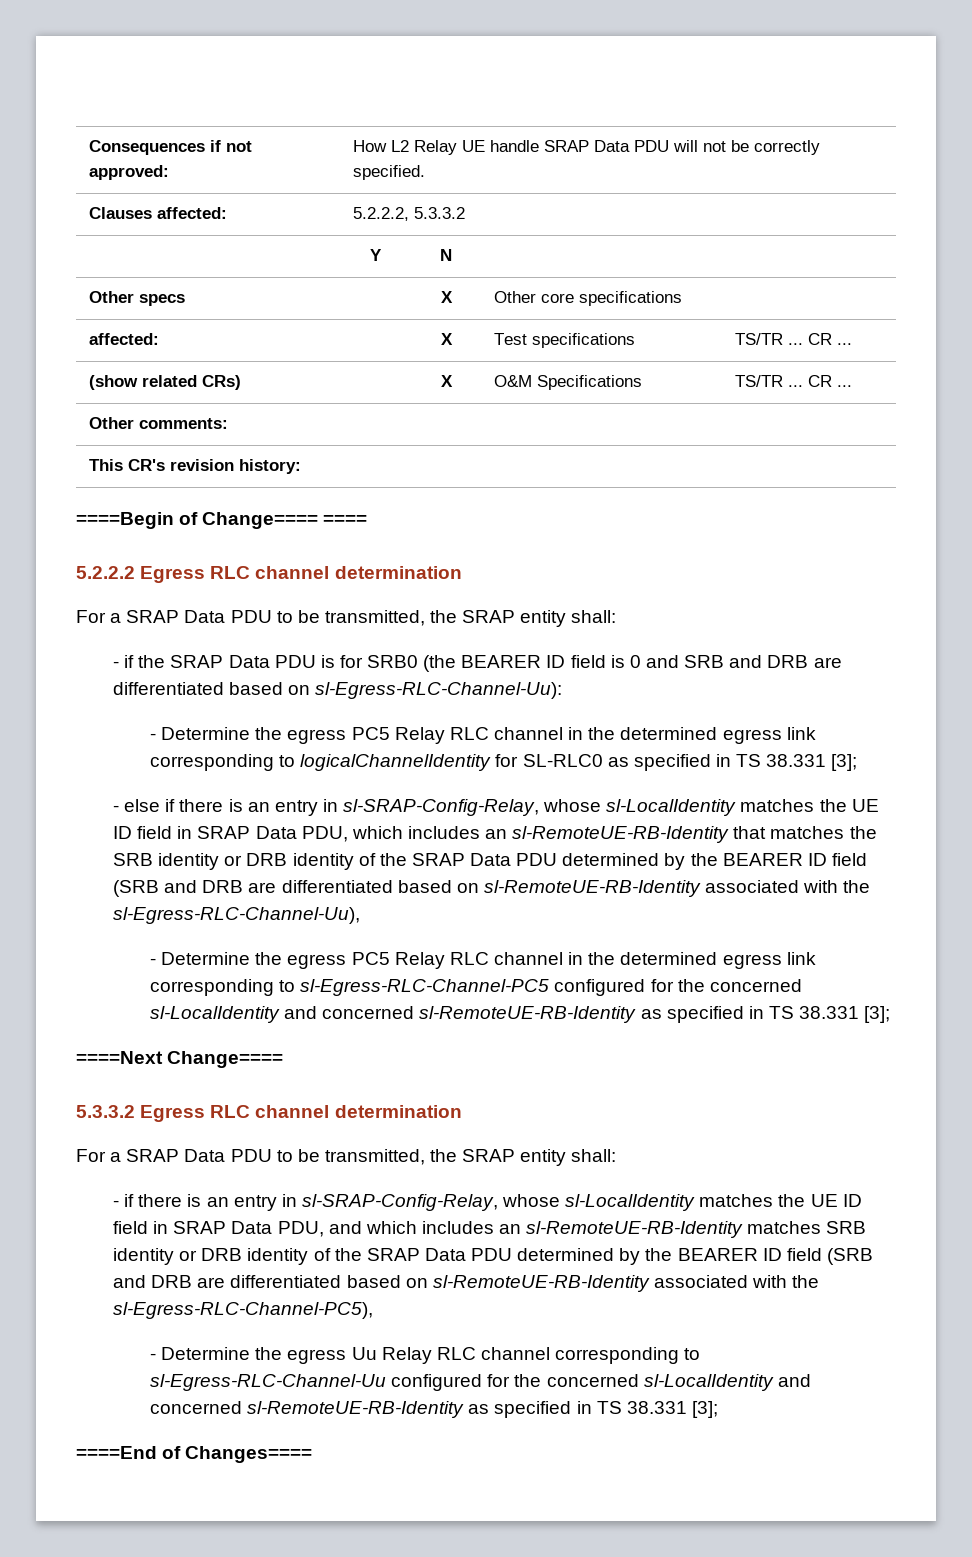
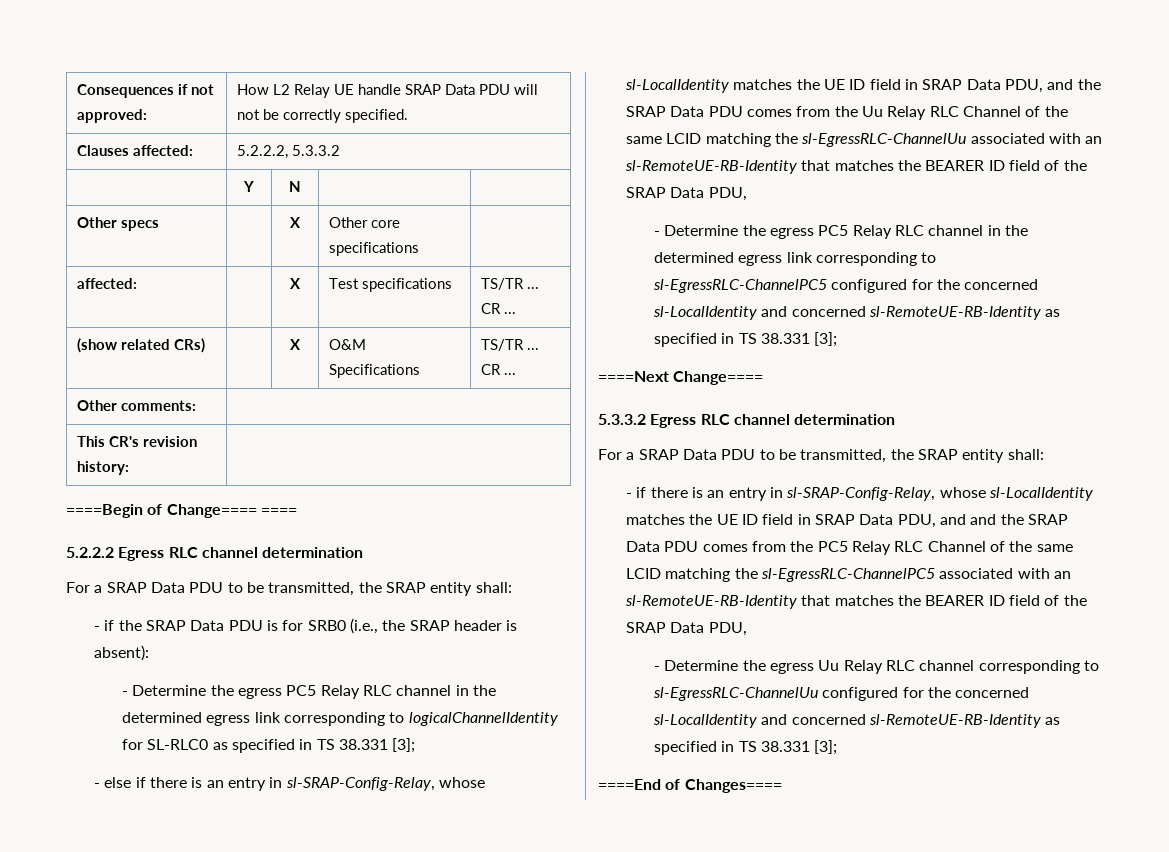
- - if the SRAP Data PDU is for SRB0 (the BEARER ID field is 0 and SRB and DRB are differentiated based on sl-Egress-RLC-Channel-Uu):
+ - if the SRAP Data PDU is for SRB0 (i.e., the SRAP header is absent):
- - else if there is an entry in sl-SRAP-Config-Relay, whose sl-LocalIdentity matches the UE ID field in SRAP Data PDU, which includes an sl-RemoteUE-RB-Identity that matches the SRB identity or DRB identity of the SRAP Data PDU determined by the BEARER ID field (SRB and DRB are differentiated based on sl-RemoteUE-RB-Identity associated with the sl-Egress-RLC-Channel-Uu),
+ - else if there is an entry in sl-SRAP-Config-Relay, whose sl-LocalIdentity matches the UE ID field in SRAP Data PDU, and the SRAP Data PDU comes from the Uu Relay RLC Channel of the same LCID matching the sl-EgressRLC-ChannelUu associated with an sl-RemoteUE-RB-Identity that matches the BEARER ID field of the SRAP Data PDU,
- - Determine the egress PC5 Relay RLC channel in the determined egress link corresponding to sl-Egress-RLC-Channel-PC5 configured for the concerned sl-LocalIdentity and concerned sl-RemoteUE-RB-Identity as specified in TS 38.331 [3];
+ - Determine the egress PC5 Relay RLC channel in the determined egress link corresponding to sl-EgressRLC-ChannelPC5 configured for the concerned sl-LocalIdentity and concerned sl-RemoteUE-RB-Identity as specified in TS 38.331 [3];
- - if there is an entry in sl-SRAP-Config-Relay, whose sl-LocalIdentity matches the UE ID field in SRAP Data PDU, and which includes an sl-RemoteUE-RB-Identity matches SRB identity or DRB identity of the SRAP Data PDU determined by the BEARER ID field (SRB and DRB are differentiated based on sl-RemoteUE-RB-Identity associated with the sl-Egress-RLC-Channel-PC5),
+ - if there is an entry in sl-SRAP-Config-Relay, whose sl-LocalIdentity matches the UE ID field in SRAP Data PDU, and and the SRAP Data PDU comes from the PC5 Relay RLC Channel of the same LCID matching the sl-EgressRLC-ChannelPC5 associated with an sl-RemoteUE-RB-Identity that matches the BEARER ID field of the SRAP Data PDU,
- - Determine the egress Uu Relay RLC channel corresponding to sl-Egress-RLC-Channel-Uu configured for the concerned sl-LocalIdentity and concerned sl-RemoteUE-RB-Identity as specified in TS 38.331 [3];
+ - Determine the egress Uu Relay RLC channel corresponding to sl-EgressRLC-ChannelUu configured for the concerned sl-LocalIdentity and concerned sl-RemoteUE-RB-Identity as specified in TS 38.331 [3];

